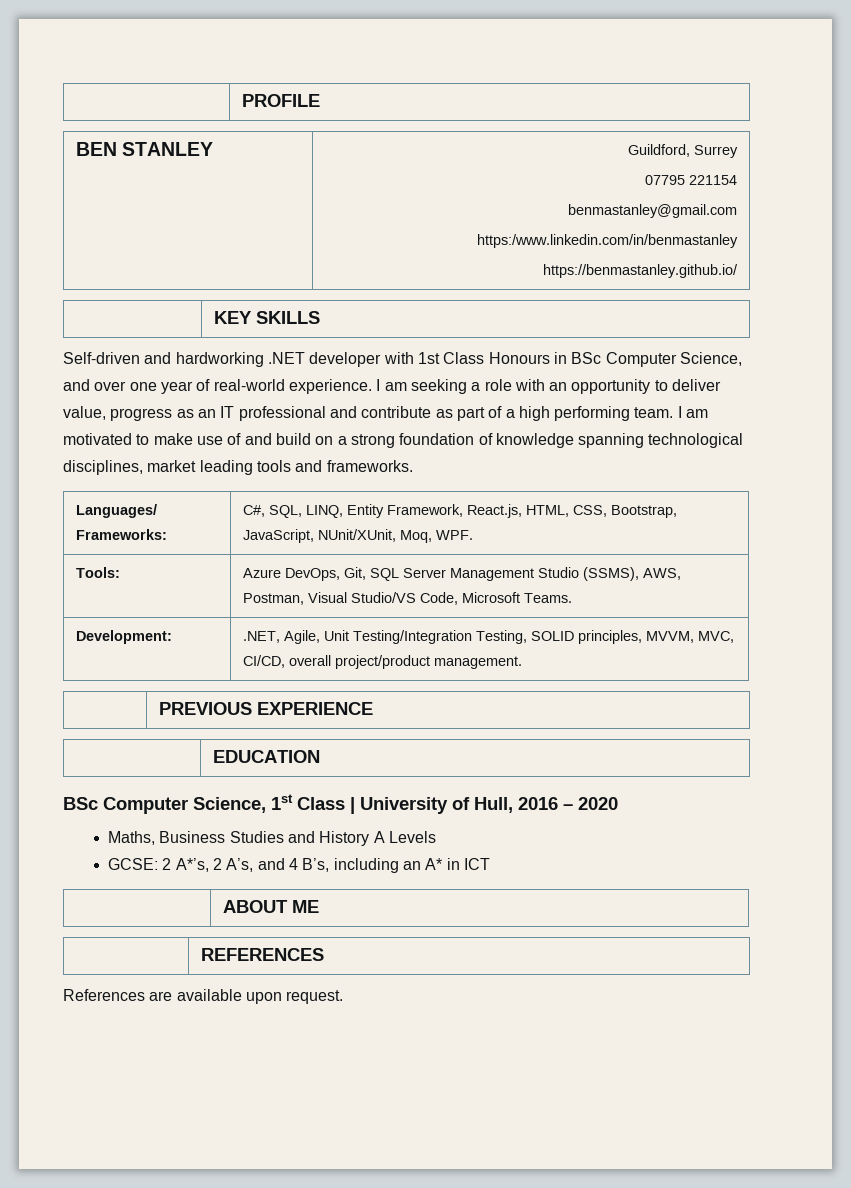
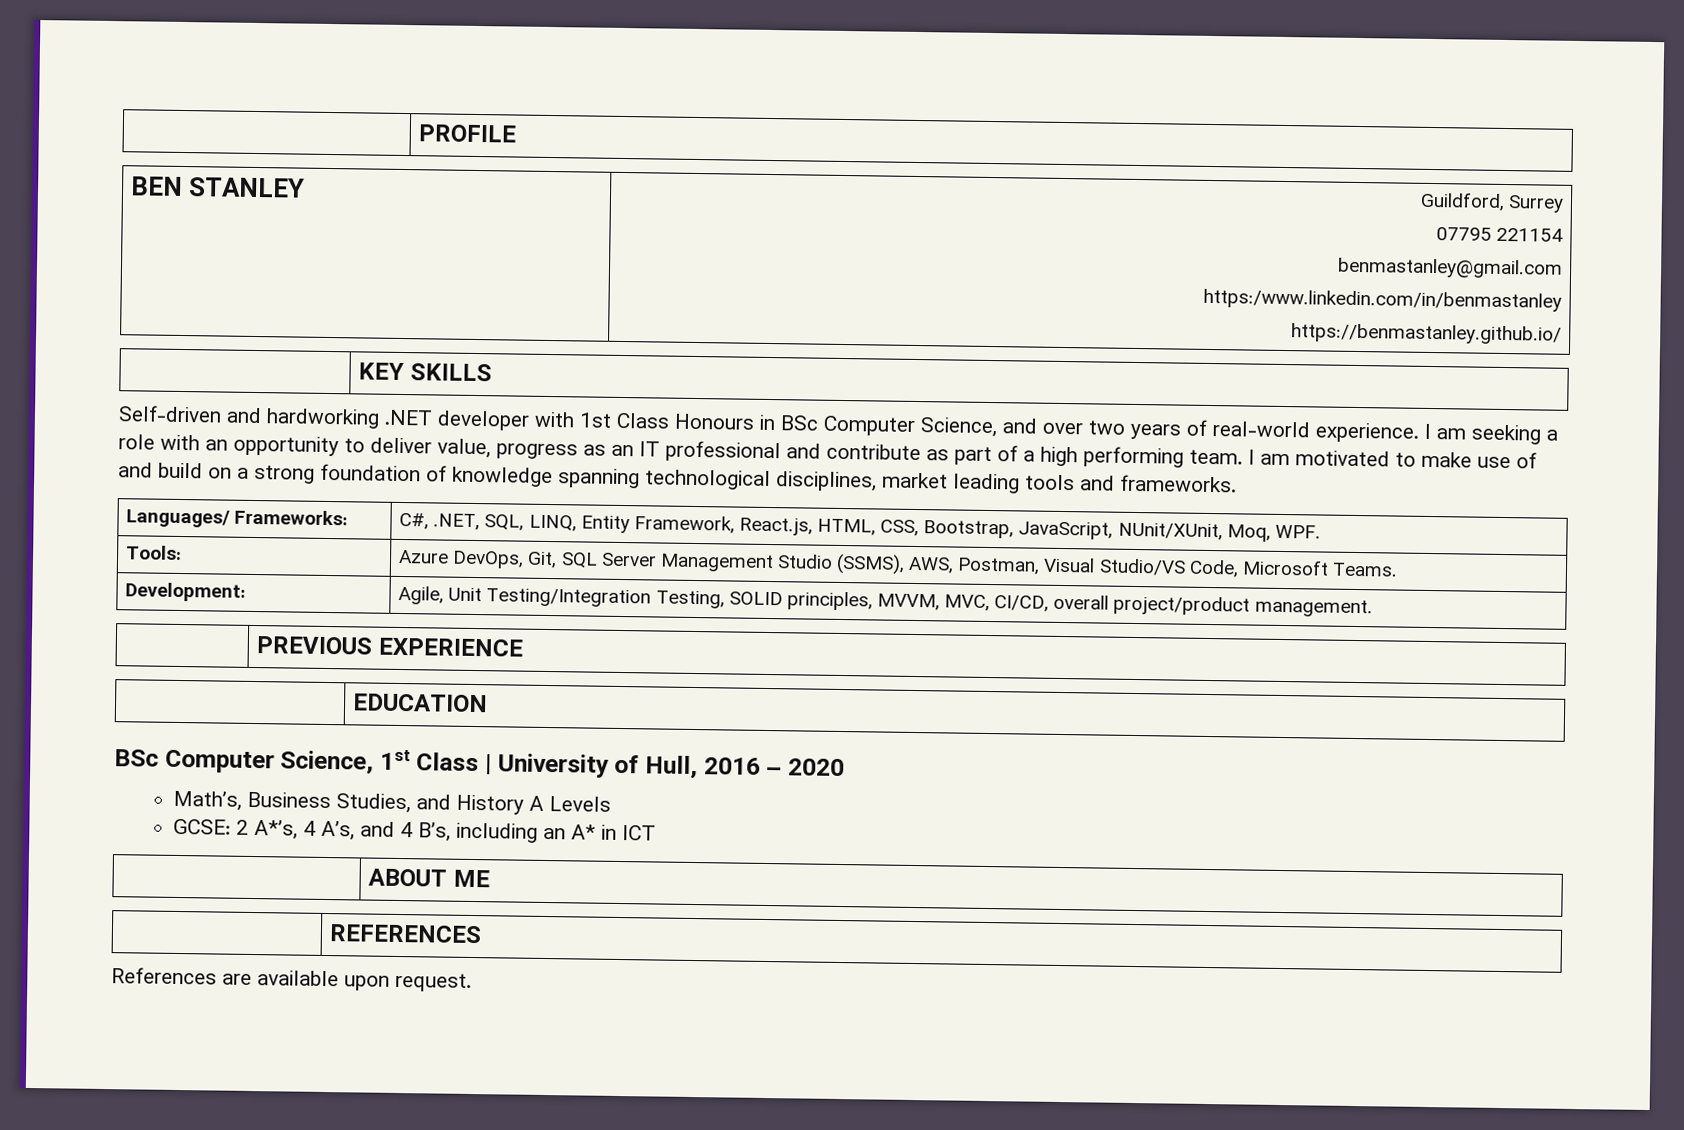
- Self-driven and hardworking .NET developer with 1st Class Honours in BSc Computer Science, and over one year of real-world experience.
+ Self-driven and hardworking .NET developer with 1st Class Honours in BSc Computer Science, and over two years of real-world experience.
- Languages/ Frameworks: | C#, SQL, LINQ, Entity Framework, React.js, HTML, CSS, Bootstrap, JavaScript, NUnit/XUnit, Moq, WPF.
+ Languages/ Frameworks: | C#, .NET, SQL, LINQ, Entity Framework, React.js, HTML, CSS, Bootstrap, JavaScript, NUnit/XUnit, Moq, WPF.
- Development: | .NET, Agile, Unit Testing/Integration Testing, SOLID principles, MVVM, MVC, CI/CD, overall project/product management.
+ Development: | Agile, Unit Testing/Integration Testing, SOLID principles, MVVM, MVC, CI/CD, overall project/product management.
- Maths, Business Studies and History A Levels
+ Math’s, Business Studies, and History A Levels
- GCSE: 2 A*’s, 2 A’s, and 4 B’s, including an A* in ICT
+ GCSE: 2 A*’s, 4 A’s, and 4 B’s, including an A* in ICT

